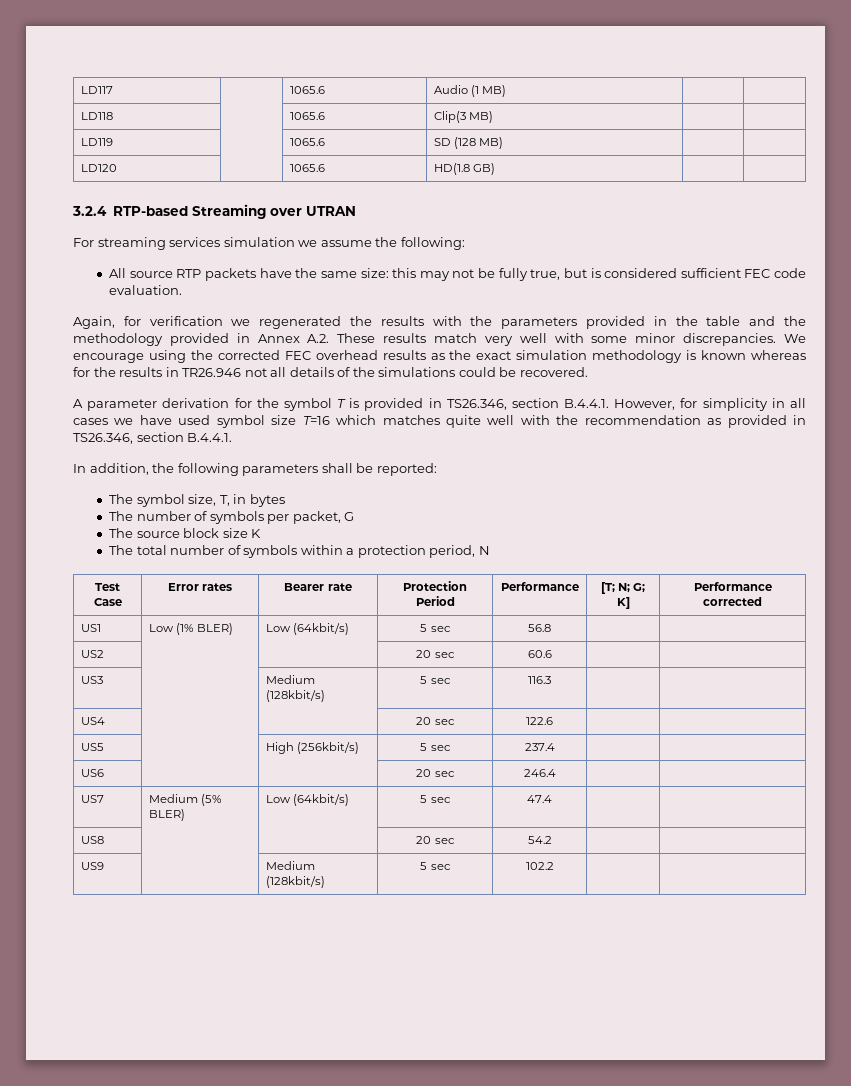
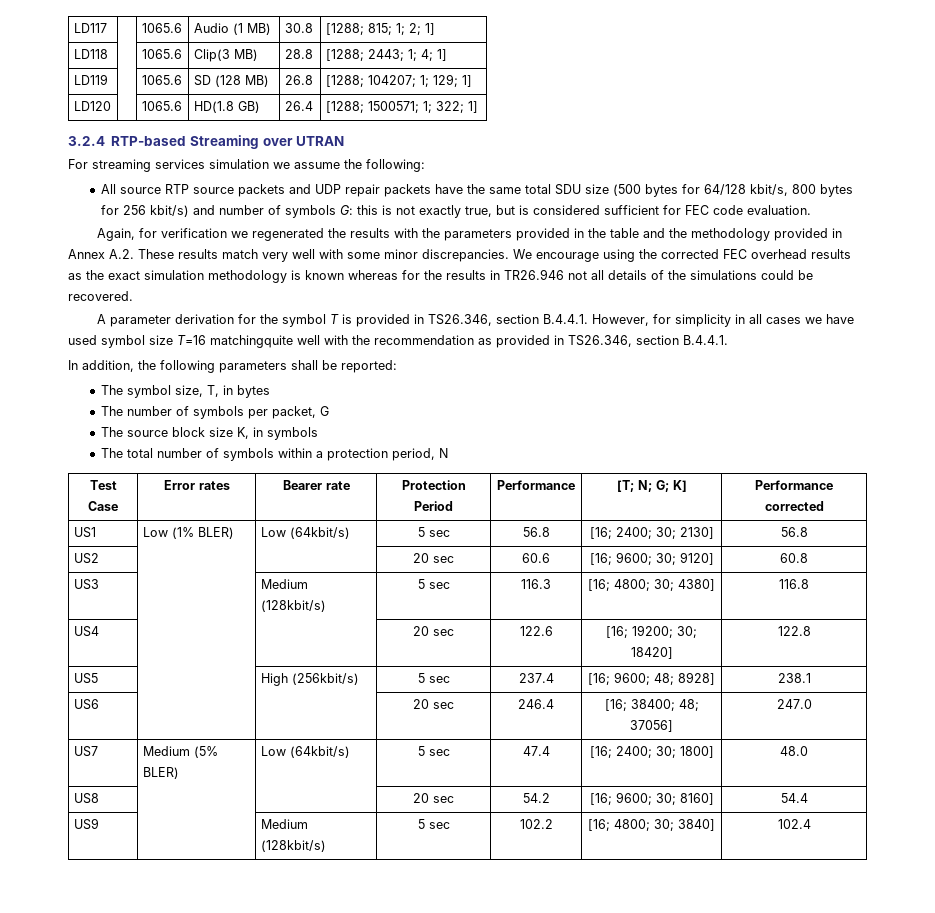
- LD117 | | 1065.6 | Audio (1 MB) | |
- LD118 | | 1065.6 | Clip(3 MB) | |
+ LD117 | | 1065.6 | Audio (1 MB) | 30.8 | [1288; 815; 1; 2; 1]
+ LD118 | | 1065.6 | Clip(3 MB) | 28.8 | [1288; 2443; 1; 4; 1]
- LD119 | | 1065.6 | SD (128 MB) | |
- LD120 | | 1065.6 | HD(1.8 GB) | |
+ LD119 | | 1065.6 | SD (128 MB) | 26.8 | [1288; 104207; 1; 129; 1]
+ LD120 | | 1065.6 | HD(1.8 GB) | 26.4 | [1288; 1500571; 1; 322; 1]
- All source RTP packets have the same size: this may not be fully true, but is considered sufficient FEC code evaluation.
+ All source RTP source packets and UDP repair packets have the same total SDU size (500 bytes for 64/128 kbit/s, 800 bytes for 256 kbit/s) and number of symbols G: this is not exactly true, but is considered sufficient for FEC code evaluation.
- A parameter derivation for the symbol T is provided in TS26.346, section B.4.4.1. However, for simplicity in all cases we have used symbol size T=16 which matches quite well with the recommendation as provided in TS26.346, section B.4.4.1.
+ A parameter derivation for the symbol T is provided in TS26.346, section B.4.4.1. However, for simplicity in all cases we have used symbol size T=16 matchingquite well with the recommendation as provided in TS26.346, section B.4.4.1.
- The source block size K
+ The source block size K, in symbols
- US1 | Low (1% BLER) | Low (64kbit/s) | 5 sec | 56.8 | |
+ US1 | Low (1% BLER) | Low (64kbit/s) | 5 sec | 56.8 | [16; 2400; 30; 2130] | 56.8
- US2 | | | 20 sec | 60.6 | |
+ US2 | | | 20 sec | 60.6 | [16; 9600; 30; 9120] | 60.8
- US3 | | Medium (128kbit/s) | 5 sec | 116.3 | |
+ US3 | | Medium (128kbit/s) | 5 sec | 116.3 | [16; 4800; 30; 4380] | 116.8
- US4 | | | 20 sec | 122.6 | |
+ US4 | | | 20 sec | 122.6 | [16; 19200; 30; 18420] | 122.8
- US5 | | High (256kbit/s) | 5 sec | 237.4 | |
+ US5 | | High (256kbit/s) | 5 sec | 237.4 | [16; 9600; 48; 8928] | 238.1
- US6 | | | 20 sec | 246.4 | |
+ US6 | | | 20 sec | 246.4 | [16; 38400; 48; 37056] | 247.0
- US7 | Medium (5% BLER) | Low (64kbit/s) | 5 sec | 47.4 | |
+ US7 | Medium (5% BLER) | Low (64kbit/s) | 5 sec | 47.4 | [16; 2400; 30; 1800] | 48.0
- US8 | | | 20 sec | 54.2 | |
+ US8 | | | 20 sec | 54.2 | [16; 9600; 30; 8160] | 54.4
- US9 | | Medium (128kbit/s) | 5 sec | 102.2 | |
+ US9 | | Medium (128kbit/s) | 5 sec | 102.2 | [16; 4800; 30; 3840] | 102.4

